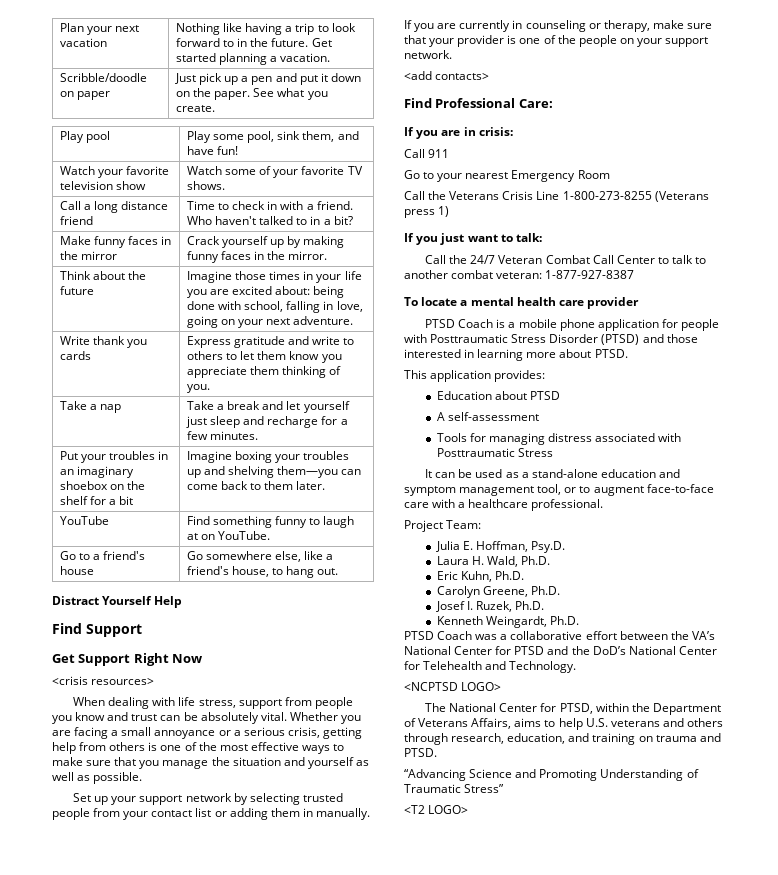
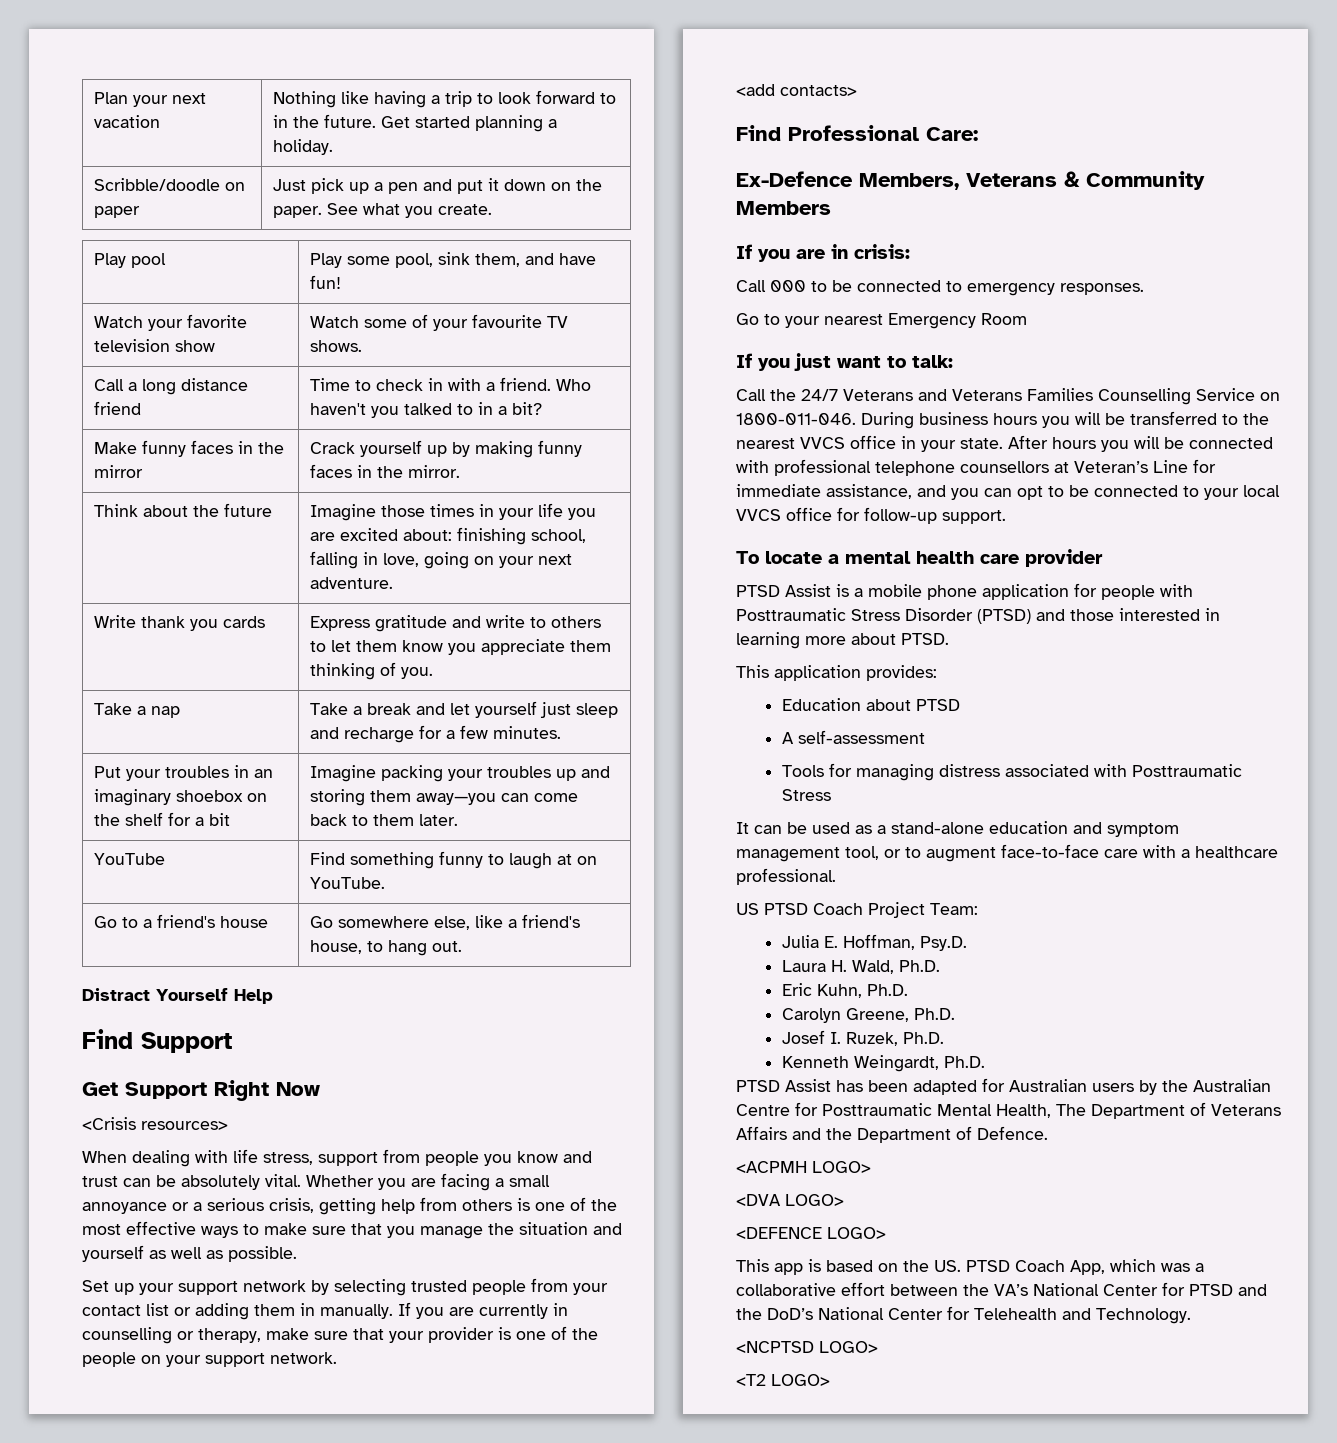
- Plan your next vacation | Nothing like having a trip to look forward to in the future. Get started planning a vacation.
+ Plan your next vacation | Nothing like having a trip to look forward to in the future. Get started planning a holiday.
- Watch your favorite television show | Watch some of your favorite TV shows.
+ Watch your favorite television show | Watch some of your favourite TV shows.
- Call a long distance friend | Time to check in with a friend. Who haven't talked to in a bit?
+ Call a long distance friend | Time to check in with a friend. Who haven't you talked to in a bit?
- Think about the future | Imagine those times in your life you are excited about: being done with school, falling in love, going on your next adventure.
+ Think about the future | Imagine those times in your life you are excited about: finishing school, falling in love, going on your next adventure.
- Put your troubles in an imaginary shoebox on the shelf for a bit | Imagine boxing your troubles up and shelving them—you can come back to them later.
+ Put your troubles in an imaginary shoebox on the shelf for a bit | Imagine packing your troubles up and storing them away—you can come back to them later.
- <crisis resources>
+ <Crisis resources>
- If you are currently in counseling or therapy, make sure that your provider is one of the people on your support network.
+ If you are currently in counselling or therapy, make sure that your provider is one of the people on your support network.
+ Ex-Defence Members, Veterans & Community Members
- Call 911
+ Call 000 to be connected to emergency responses.
- Call the Veterans Crisis Line 1-800-273-8255 (Veterans press 1)
- Call the 24/7 Veteran Combat Call Center to talk to another combat veteran: 1-877-927-8387
+ Call the 24/7 Veterans and Veterans Families Counselling Service on 1800-011-046. During business hours you will be transferred to the nearest VVCS office in your state. After hours you will be connected with professional telephone counsellors at Veteran’s Line for immediate assistance, and you can opt to be connected to your local VVCS office for follow-up support.
- PTSD Coach is a mobile phone application for people with Posttraumatic Stress Disorder (PTSD) and those interested in learning more about PTSD.
+ PTSD Assist is a mobile phone application for people with Posttraumatic Stress Disorder (PTSD) and those interested in learning more about PTSD.
- Project Team:
+ US PTSD Coach Project Team:
- PTSD Coach was a collaborative effort between the VA’s National Center for PTSD and the DoD’s National Center for Telehealth and Technology.
+ PTSD Assist has been adapted for Australian users by the Australian Centre for Posttraumatic Mental Health, The Department of Veterans Affairs and the Department of Defence.
+ <ACPMH LOGO>
+ <DVA LOGO>
+ <DEFENCE LOGO>
+ This app is based on the US. PTSD Coach App, which was a collaborative effort between the VA’s National Center for PTSD and the DoD’s National Center for Telehealth and Technology.
- The National Center for PTSD, within the Department of Veterans Affairs, aims to help U.S. veterans and others through research, education, and training on trauma and PTSD.
- “Advancing Science and Promoting Understanding of Traumatic Stress”

